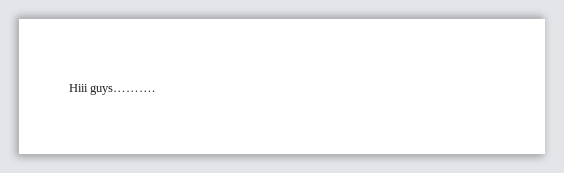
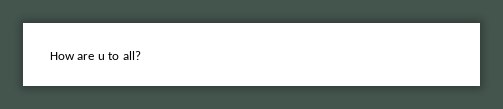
- Hiii guys……….
+ How are u to all?

